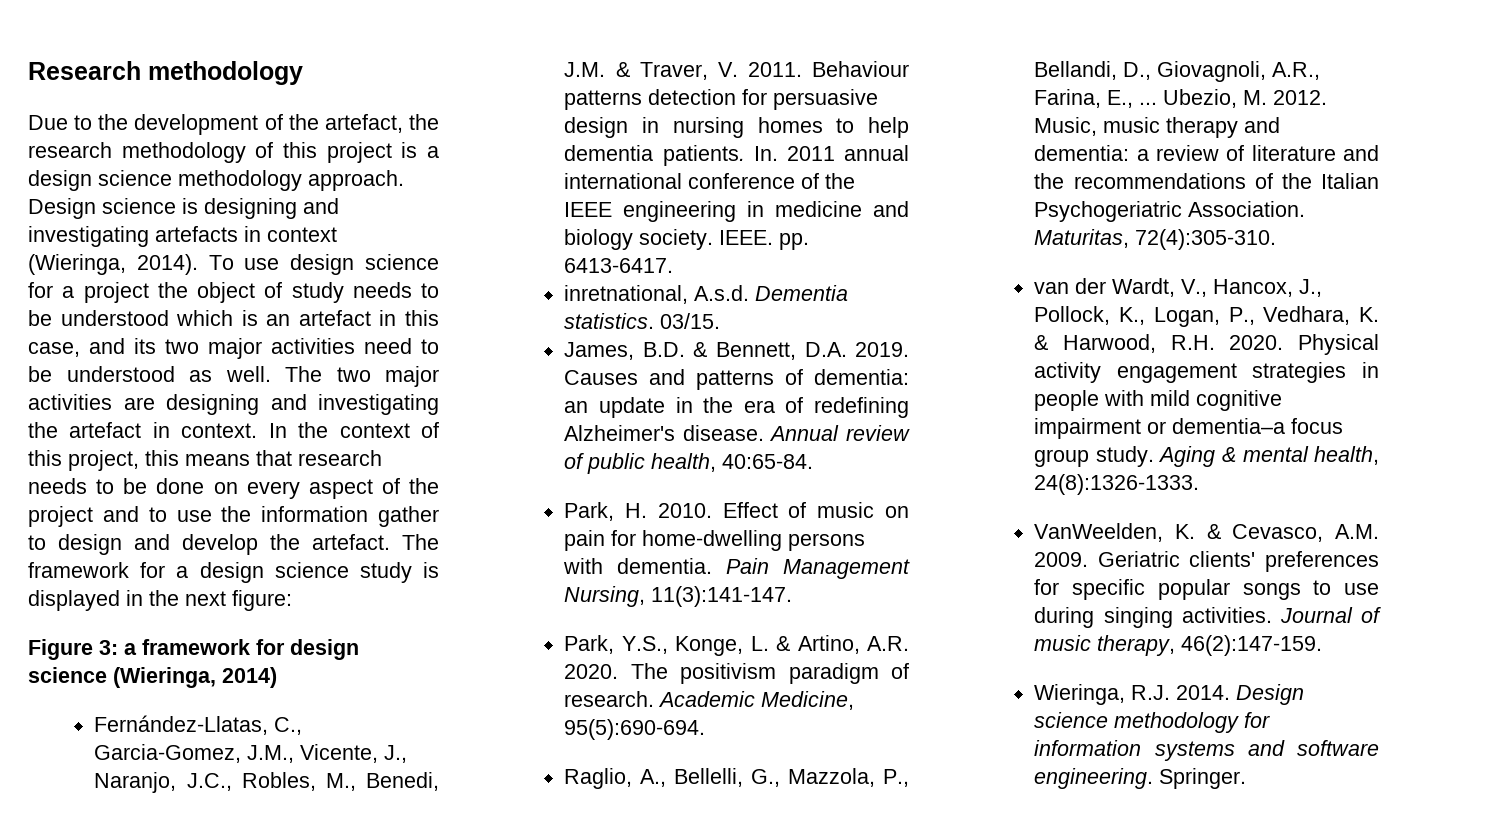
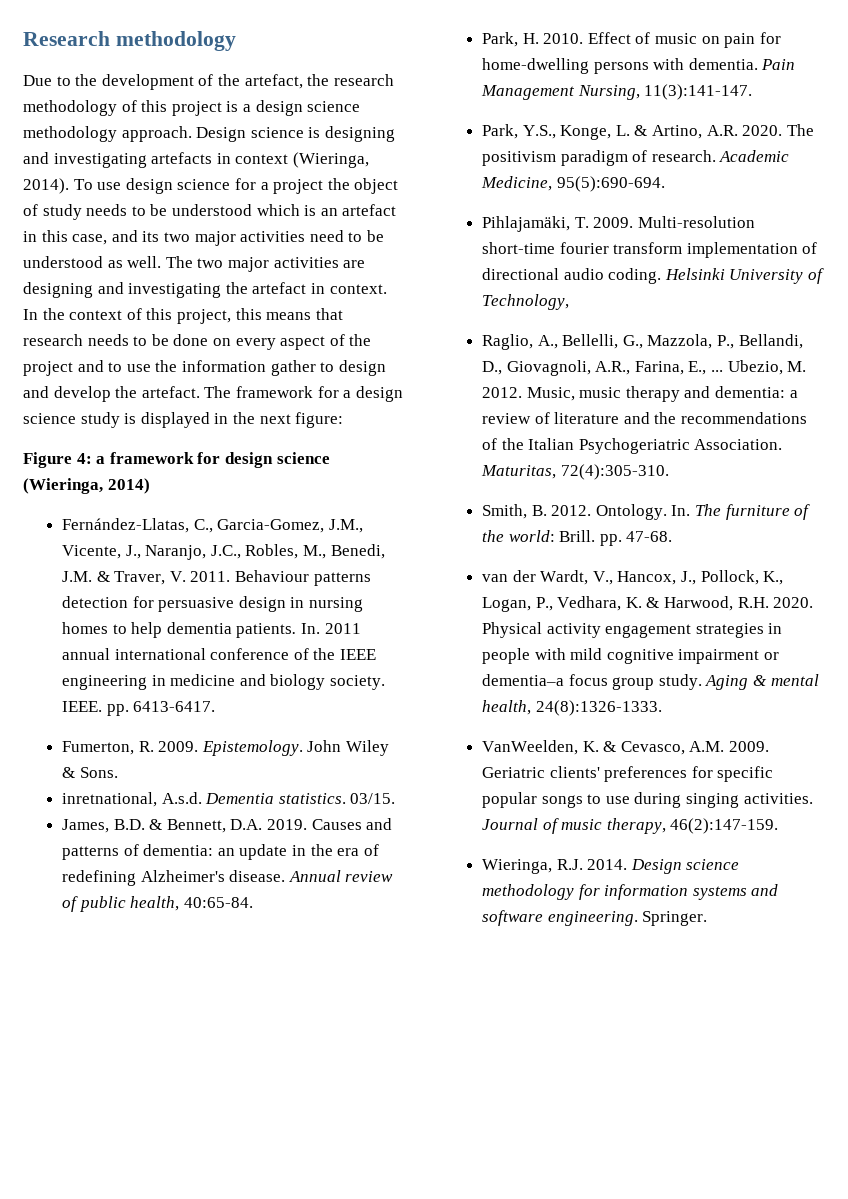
- Figure 3: a framework for design science (Wieringa, 2014)
+ Figure 4: a framework for design science (Wieringa, 2014)
+ Fumerton, R. 2009. Epistemology. John Wiley & Sons.
+ Pihlajamäki, T. 2009. Multi-resolution short-time fourier transform implementation of directional audio coding. Helsinki University of Technology,
+ Smith, B. 2012. Ontology. In. The furniture of the world: Brill. pp. 47-68.

